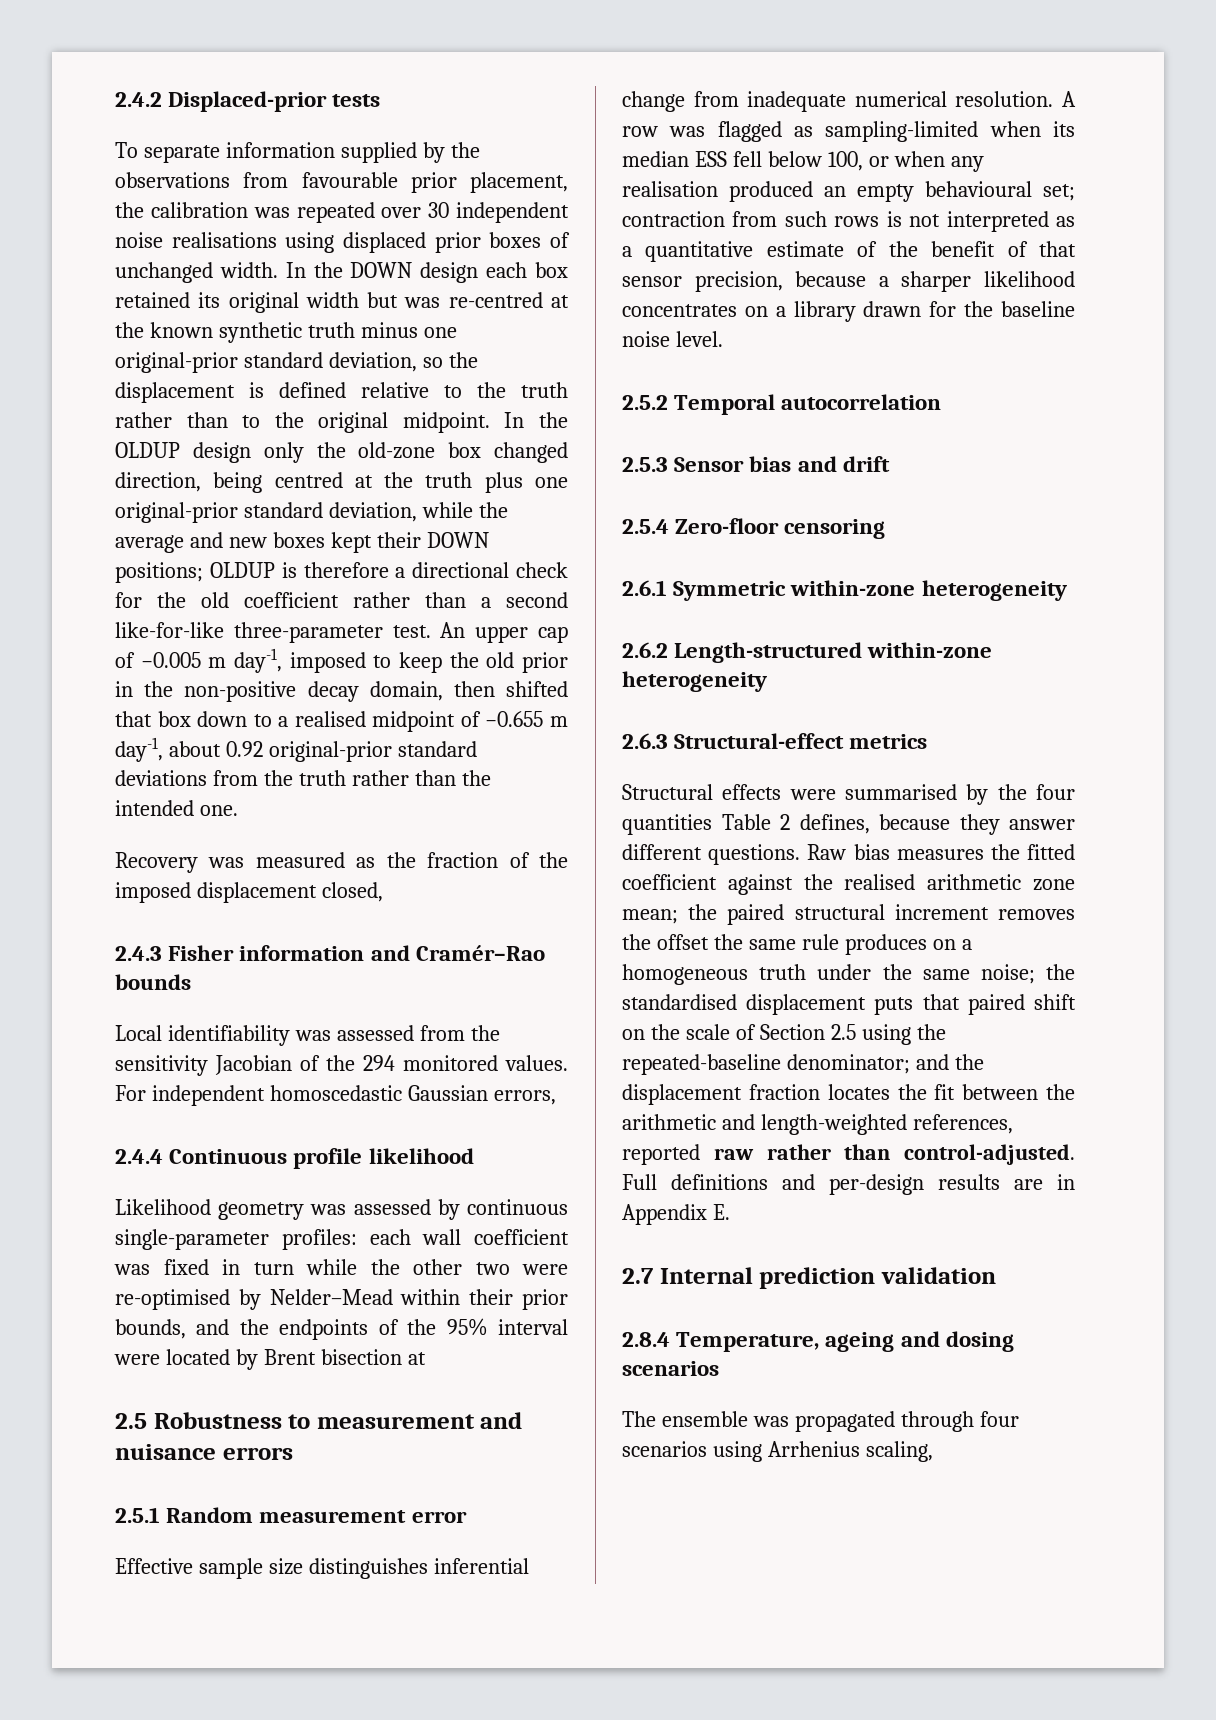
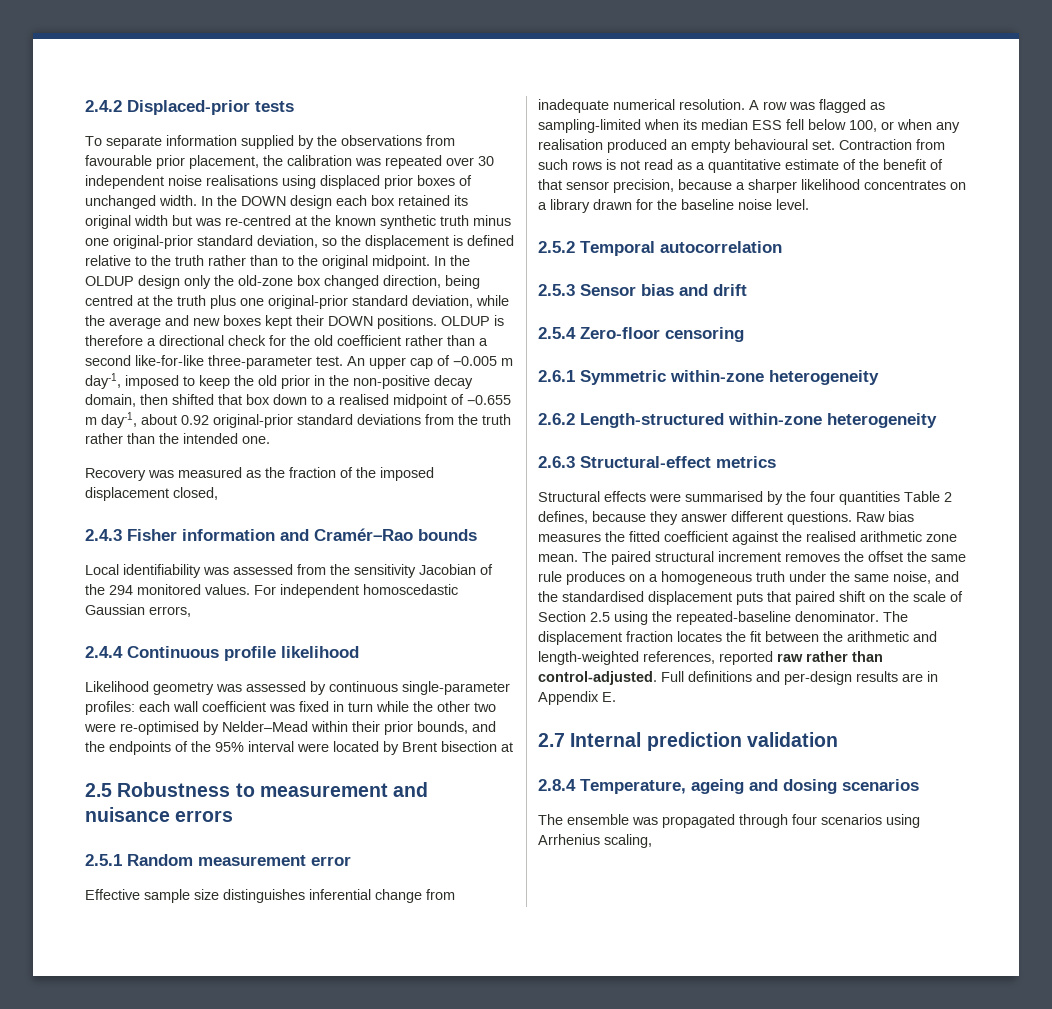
- In the OLDUP design only the old-zone box changed direction, being centred at the truth plus one original-prior standard deviation, while the average and new boxes kept their DOWN positions; OLDUP is therefore a directional check for the old coefficient rather than a second like-for-like three-parameter test.
+ In the OLDUP design only the old-zone box changed direction, being centred at the truth plus one original-prior standard deviation, while the average and new boxes kept their DOWN positions. OLDUP is therefore a directional check for the old coefficient rather than a second like-for-like three-parameter test.
- A row was flagged as sampling-limited when its median ESS fell below 100, or when any realisation produced an empty behavioural set; contraction from such rows is not interpreted as a quantitative estimate of the benefit of that sensor precision, because a sharper likelihood concentrates on a library drawn for the baseline noise level.
+ A row was flagged as sampling-limited when its median ESS fell below 100, or when any realisation produced an empty behavioural set. Contraction from such rows is not read as a quantitative estimate of the benefit of that sensor precision, because a sharper likelihood concentrates on a library drawn for the baseline noise level.
- Raw bias measures the fitted coefficient against the realised arithmetic zone mean; the paired structural increment removes the offset the same rule produces on a homogeneous truth under the same noise; the standardised displacement puts that paired shift on the scale of Section 2.5 using the repeated-baseline denominator; and the displacement fraction locates the fit between the arithmetic and length-weighted references, reported raw rather than control-adjusted.
+ Raw bias measures the fitted coefficient against the realised arithmetic zone mean. The paired structural increment removes the offset the same rule produces on a homogeneous truth under the same noise, and the standardised displacement puts that paired shift on the scale of Section 2.5 using the repeated-baseline denominator. The displacement fraction locates the fit between the arithmetic and length-weighted references, reported raw rather than control-adjusted.

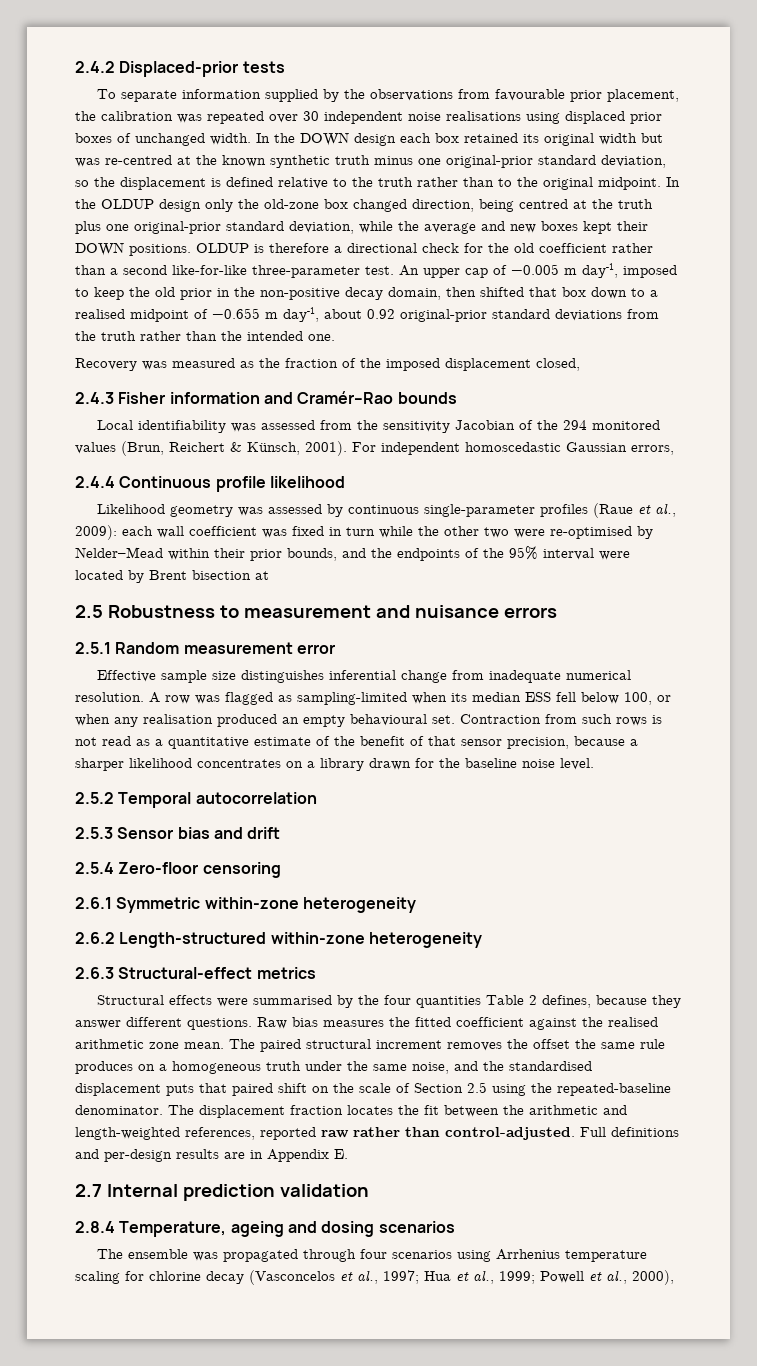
- Local identifiability was assessed from the sensitivity Jacobian of the 294 monitored values.
+ Local identifiability was assessed from the sensitivity Jacobian of the 294 monitored values (Brun, Reichert & Künsch, 2001).
- Likelihood geometry was assessed by continuous single-parameter profiles: each wall coefficient was fixed in turn while the other two were re-optimised by Nelder–Mead within their prior bounds, and the endpoints of the 95% interval were located by Brent bisection at
+ Likelihood geometry was assessed by continuous single-parameter profiles (Raue et al., 2009): each wall coefficient was fixed in turn while the other two were re-optimised by Nelder–Mead within their prior bounds, and the endpoints of the 95% interval were located by Brent bisection at
- The ensemble was propagated through four scenarios using Arrhenius scaling,
+ The ensemble was propagated through four scenarios using Arrhenius temperature scaling for chlorine decay (Vasconcelos et al., 1997; Hua et al., 1999; Powell et al., 2000),

